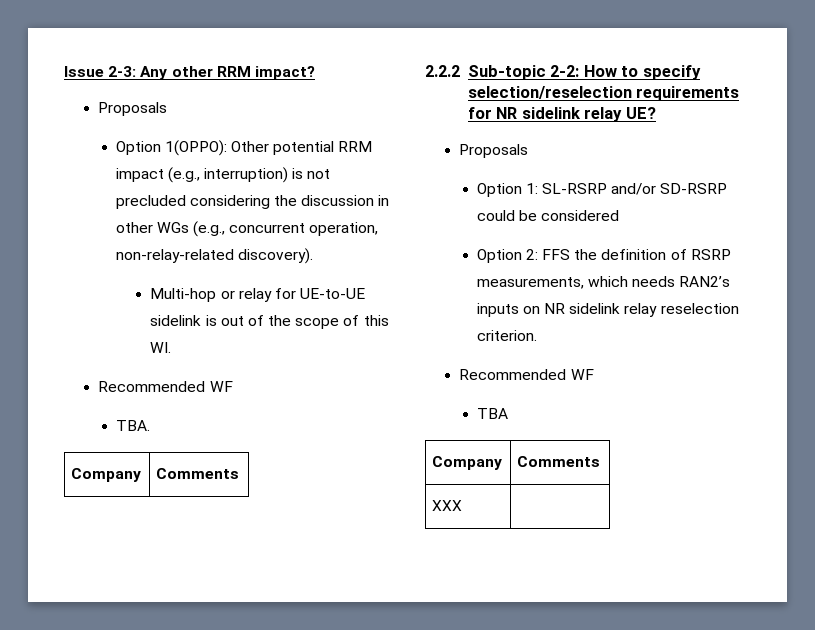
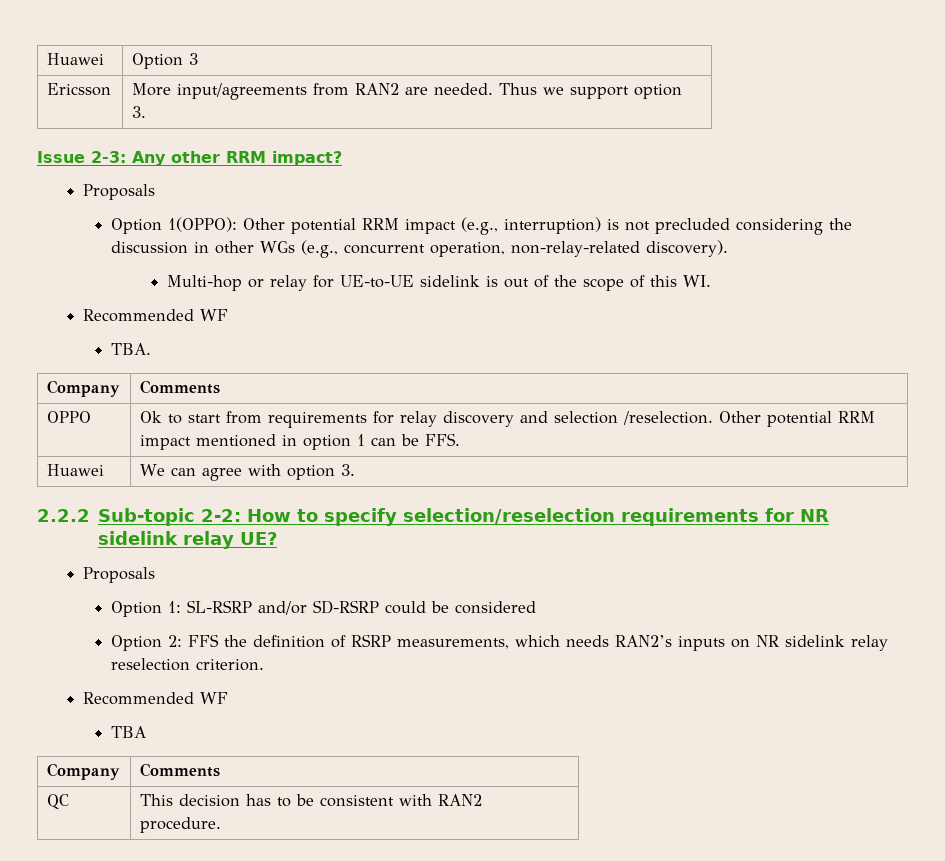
+ Huawei | Option 3
+ Ericsson | More input/agreements from RAN2 are needed. Thus we support option 3.
+ OPPO | Ok to start from requirements for relay discovery and selection /reselection. Other potential RRM impact mentioned in option 1 can be FFS.
+ Huawei | We can agree with option 3.
- XXX |
+ QC | This decision has to be consistent with RAN2 procedure.

